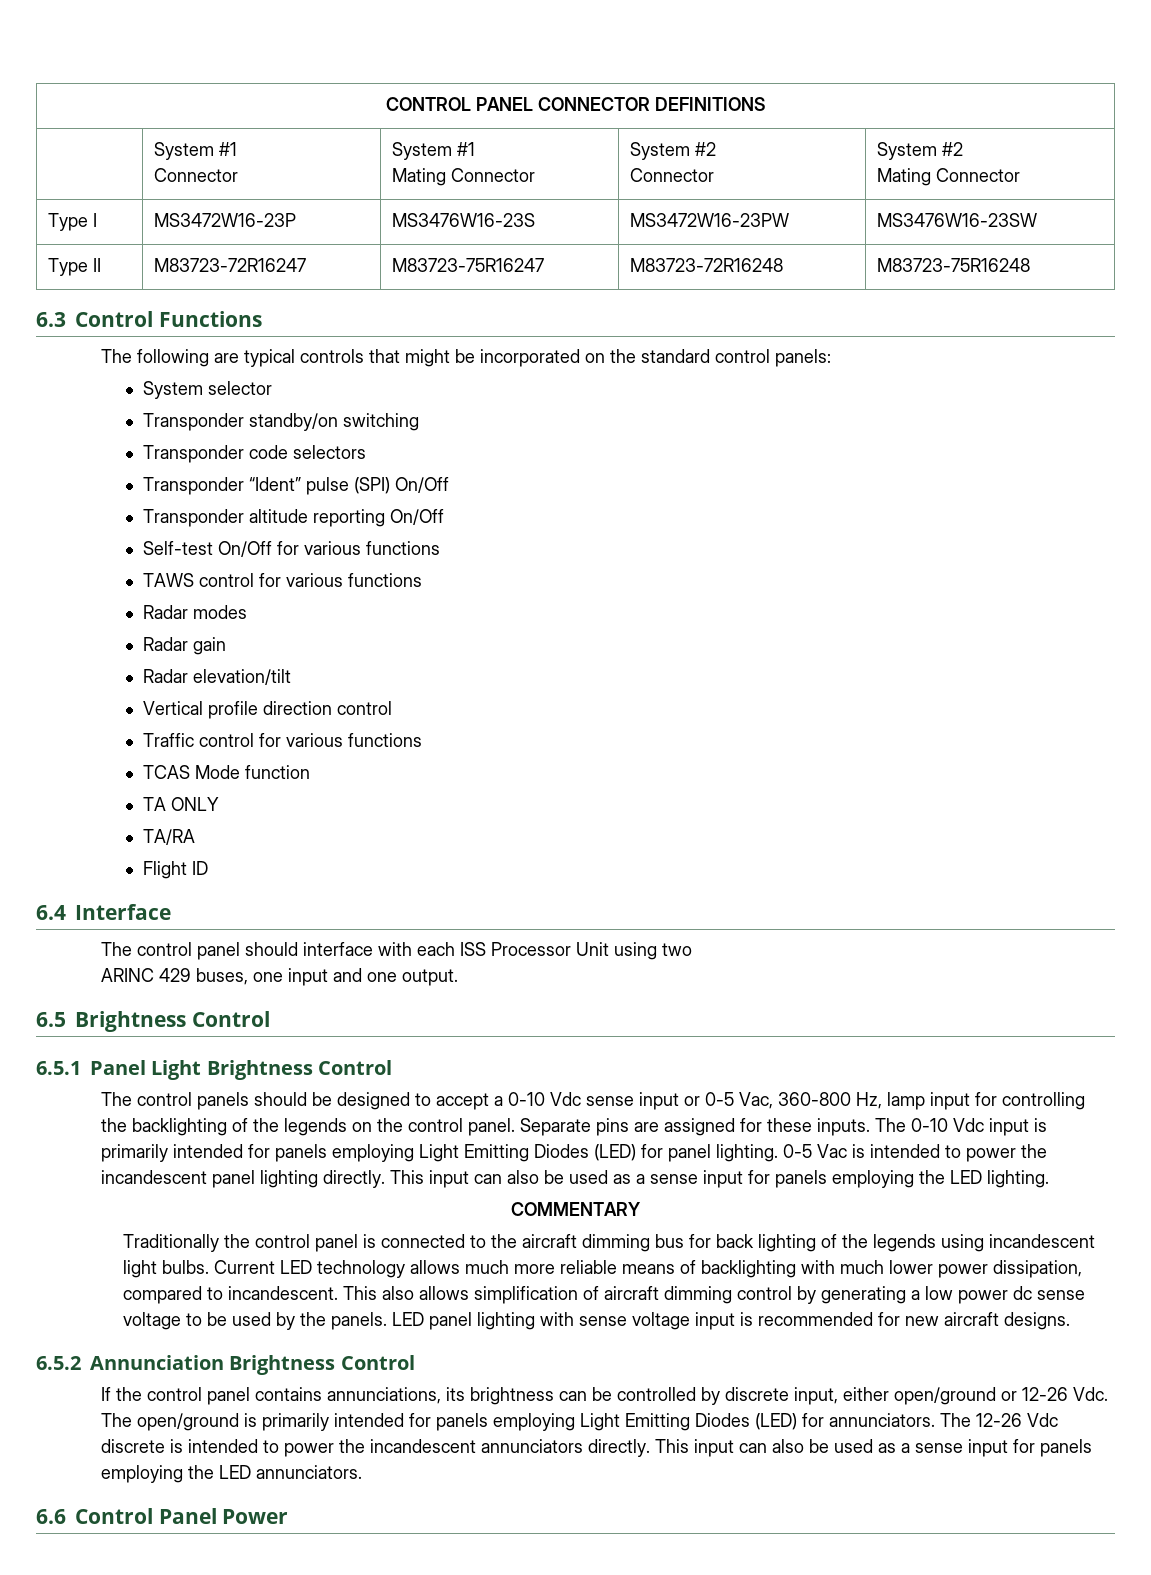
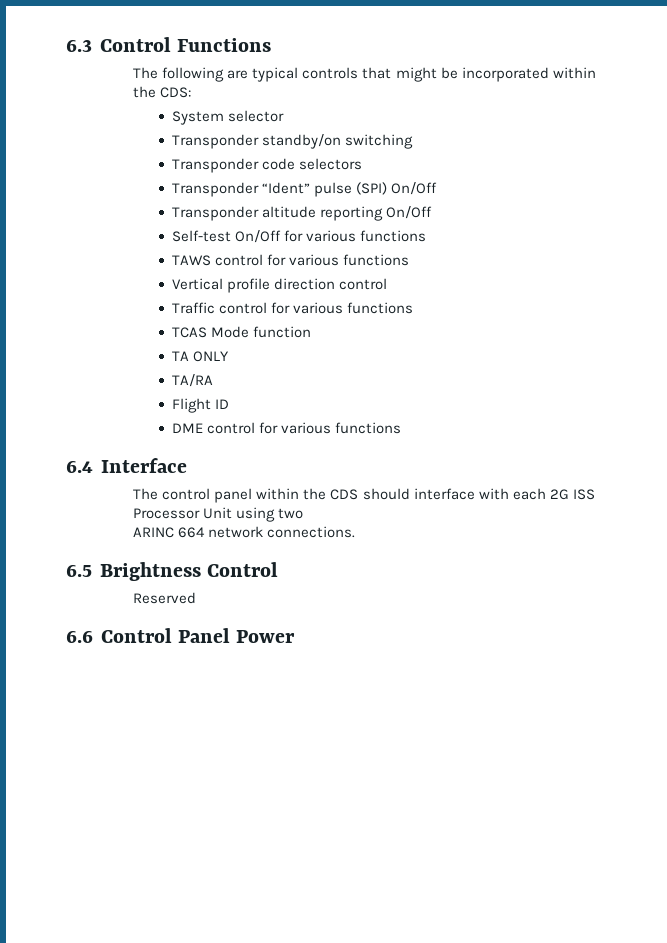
- CONTROL PANEL CONNECTOR DEFINITIONS
- | System #1
- Connector | System #1
- Mating Connector | System #2
- Connector | System #2
- Mating Connector
- Type I | MS3472W16-23P | MS3476W16-23S | MS3472W16-23PW | MS3476W16-23SW
- Type II | M83723-72R16247 | M83723-75R16247 | M83723-72R16248 | M83723-75R16248
- The following are typical controls that might be incorporated on the standard control panels:
+ The following are typical controls that might be incorporated within the CDS:
- Radar modes
- Radar gain
- Radar elevation/tilt
+ DME control for various functions
- The control panel should interface with each ISS Processor Unit using two
+ The control panel within the CDS should interface with each 2G ISS Processor Unit using two
- ARINC 429 buses, one input and one output.
+ ARINC 664 network connections.
  6.5 Brightness Control
- 6.5.1 Panel Light Brightness Control
- The control panels should be designed to accept a 0-10 Vdc sense input or 0-5 Vac, 360-800 Hz, lamp input for controlling the backlighting of the legends on the control panel. Separate pins are assigned for these inputs. The 0-10 Vdc input is primarily intended for panels employing Light Emitting Diodes (LED) for panel lighting. 0-5 Vac is intended to power the incandescent panel lighting directly. This input can also be used as a sense input for panels employing the LED lighting.
- COMMENTARY
- Traditionally the control panel is connected to the aircraft dimming bus for back lighting of the legends using incandescent light bulbs. Current LED technology allows much more reliable means of backlighting with much lower power dissipation, compared to incandescent. This also allows simplification of aircraft dimming control by generating a low power dc sense voltage to be used by the panels. LED panel lighting with sense voltage input is recommended for new aircraft designs.
- 6.5.2 Annunciation Brightness Control
- If the control panel contains annunciations, its brightness can be controlled by discrete input, either open/ground or 12-26 Vdc. The open/ground is primarily intended for panels employing Light Emitting Diodes (LED) for annunciators. The 12-26 Vdc discrete is intended to power the incandescent annunciators directly. This input can also be used as a sense input for panels employing the LED annunciators.
+ Reserved

